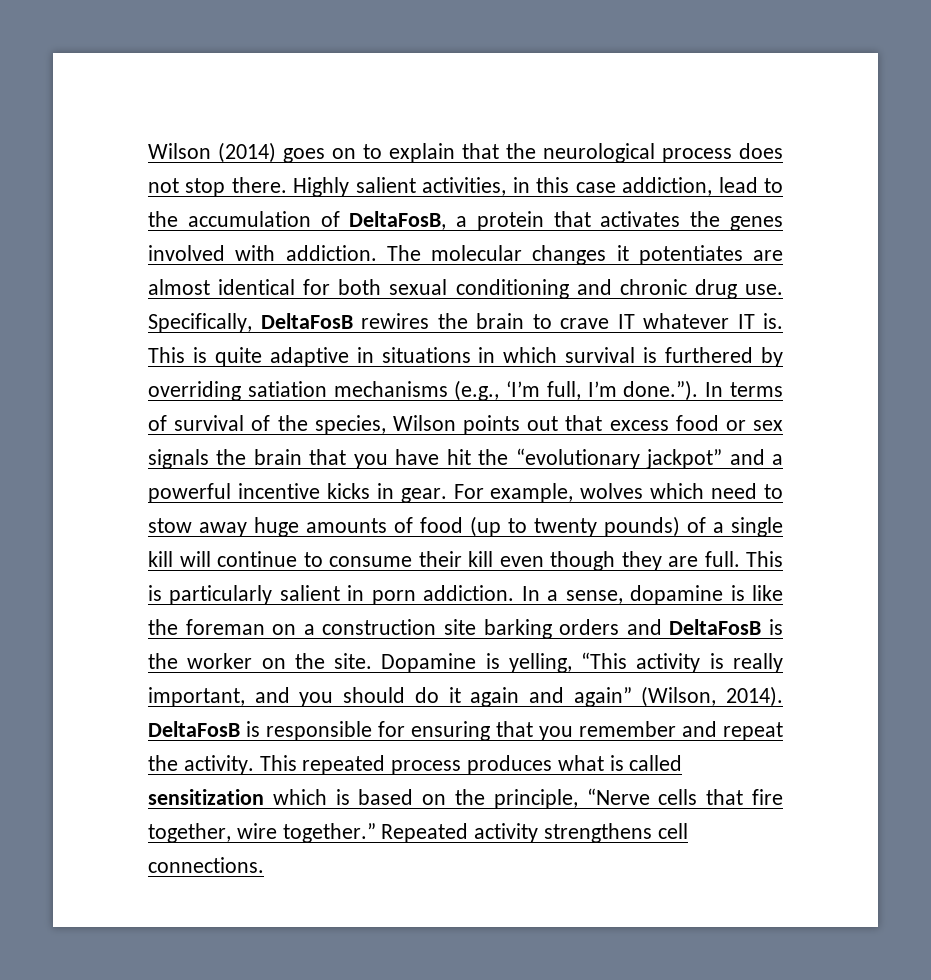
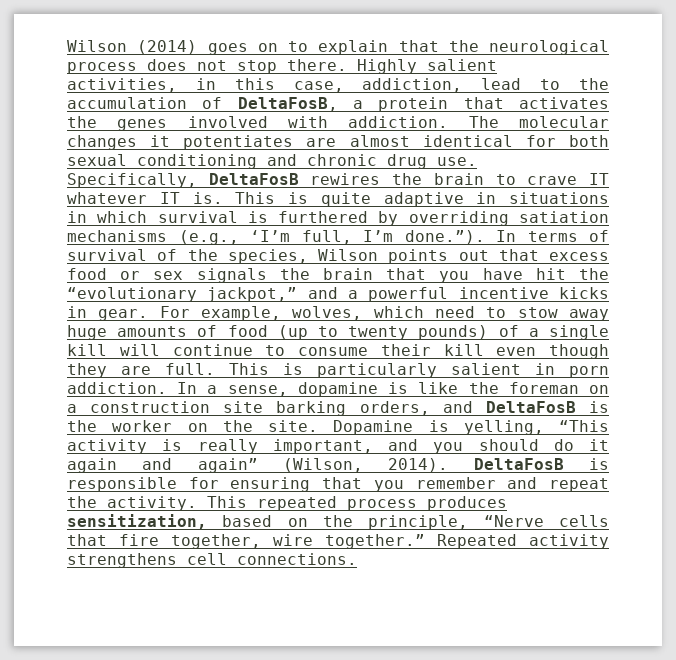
- Highly salient activities, in this case addiction, lead to the accumulation of DeltaFosB, a protein that activates the genes involved with addiction.
+ Highly salient activities, in this case, addiction, lead to the accumulation of DeltaFosB, a protein that activates the genes involved with addiction.
- This is quite adaptive in situations in which survival is furthered by overriding satiation mechanisms (e.g., ‘I’m full, I’m done.”). In terms of survival of the species, Wilson points out that excess food or sex signals the brain that you have hit the “evolutionary jackpot” and a powerful incentive kicks in gear.
+ This is quite adaptive in situations in which survival is furthered by overriding satiation mechanisms (e.g., ‘I’m full, I’m done.”). In terms of survival of the species, Wilson points out that excess food or sex signals the brain that you have hit the “evolutionary jackpot,” and a powerful incentive kicks in gear.
- For example, wolves which need to stow away huge amounts of food (up to twenty pounds) of a single kill will continue to consume their kill even though they are full.
+ For example, wolves, which need to stow away huge amounts of food (up to twenty pounds) of a single kill will continue to consume their kill even though they are full.
- In a sense, dopamine is like the foreman on a construction site barking orders and DeltaFosB is the worker on the site.
+ In a sense, dopamine is like the foreman on a construction site barking orders, and DeltaFosB is the worker on the site.
- This repeated process produces what is called sensitization which is based on the principle, “Nerve cells that fire together, wire together.”
+ This repeated process produces sensitization, based on the principle, “Nerve cells that fire together, wire together.”

